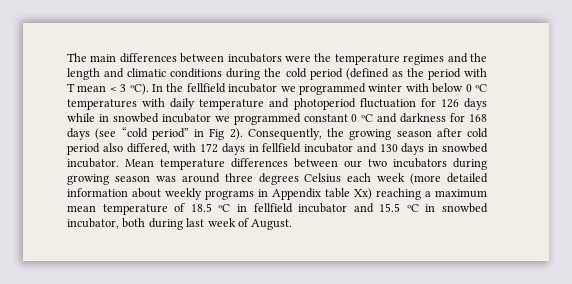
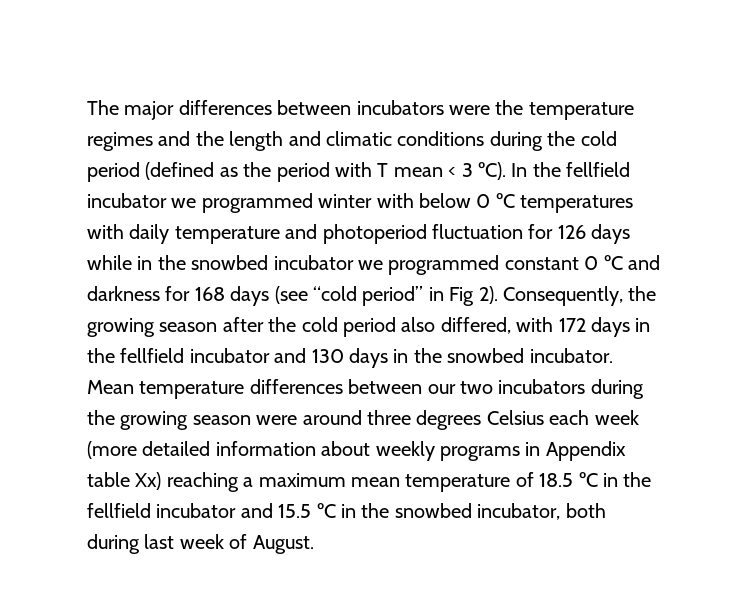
- The main differences between incubators were the temperature regimes and the length and climatic conditions during the cold period (defined as the period with T mean < 3 ºC).
+ The major differences between incubators were the temperature regimes and the length and climatic conditions during the cold period (defined as the period with T mean < 3 ºC).
- In the fellfield incubator we programmed winter with below 0 ºC temperatures with daily temperature and photoperiod fluctuation for 126 days while in snowbed incubator we programmed constant 0 ºC and darkness for 168 days (see “cold period” in Fig 2).
+ In the fellfield incubator we programmed winter with below 0 ºC temperatures with daily temperature and photoperiod fluctuation for 126 days while in the snowbed incubator we programmed constant 0 ºC and darkness for 168 days (see “cold period” in Fig 2).
- Consequently, the growing season after cold period also differed, with 172 days in fellfield incubator and 130 days in snowbed incubator.
+ Consequently, the growing season after the cold period also differed, with 172 days in the fellfield incubator and 130 days in the snowbed incubator.
- Mean temperature differences between our two incubators during growing season was around three degrees Celsius each week (more detailed information about weekly programs in Appendix table Xx) reaching a maximum mean temperature of 18.5 ºC in fellfield incubator and 15.5 ºC in snowbed incubator, both during last week of August.
+ Mean temperature differences between our two incubators during the growing season were around three degrees Celsius each week (more detailed information about weekly programs in Appendix table Xx) reaching a maximum mean temperature of 18.5 ºC in the fellfield incubator and 15.5 ºC in the snowbed incubator, both during last week of August.

